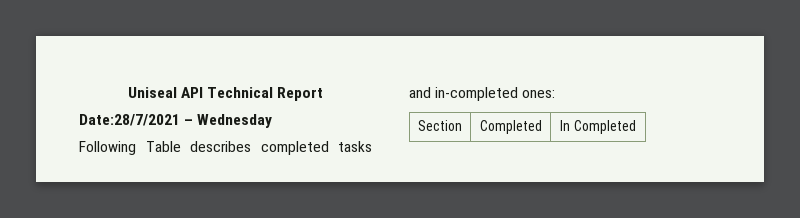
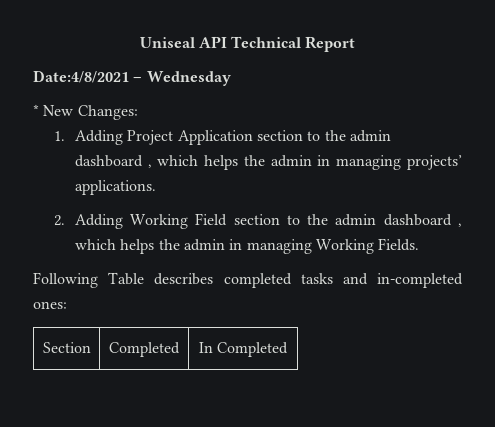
- Date:28/7/2021 – Wednesday
+ Date:4/8/2021 – Wednesday
+ * New Changes:
+ 1. Adding Project Application section to the admin dashboard , which helps the admin in managing projects’ applications.
+ 2. Adding Working Field section to the admin dashboard , which helps the admin in managing Working Fields.

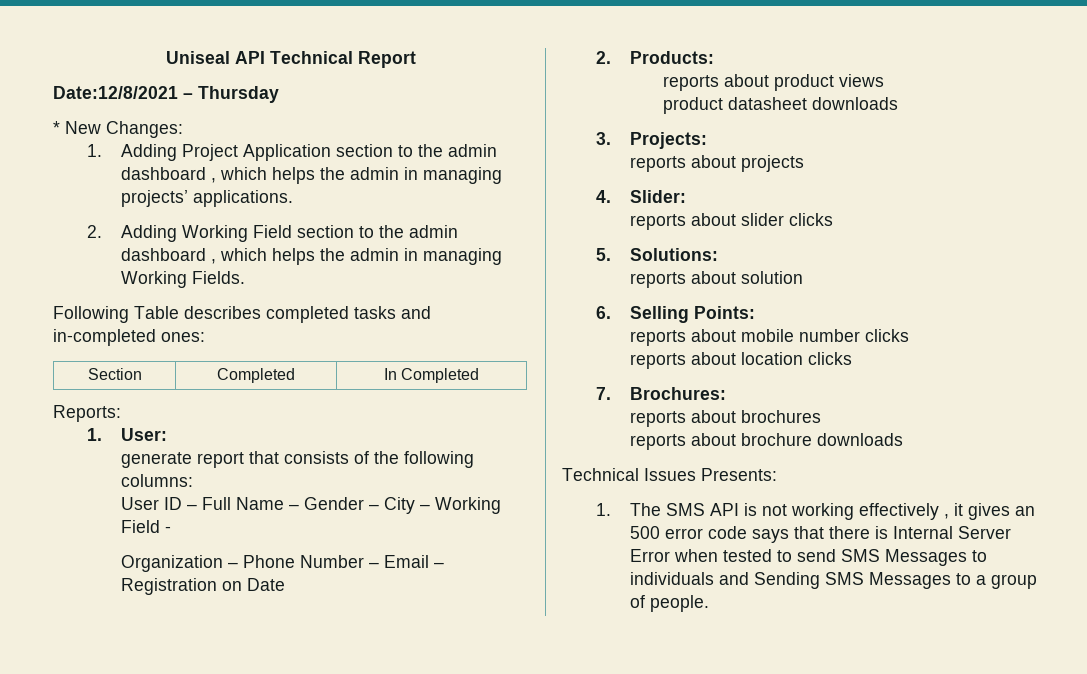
- Date:4/8/2021 – Wednesday
+ Date:12/8/2021 – Thursday
+ Reports:
+ 1. User:
+ generate report that consists of the following columns:
+ User ID – Full Name – Gender – City – Working Field -
+ Organization – Phone Number – Email – Registration on Date
+ 2. Products:
+ reports about product views
+ product datasheet downloads
+ 3. Projects:
+ reports about projects
+ 4. Slider:
+ reports about slider clicks
+ 5. Solutions:
+ reports about solution
+ 6. Selling Points:
+ reports about mobile number clicks
+ reports about location clicks
+ 7. Brochures:
+ reports about brochures
+ reports about brochure downloads
+ Technical Issues Presents:
+ 1. The SMS API is not working effectively , it gives an 500 error code says that there is Internal Server Error when tested to send SMS Messages to individuals and Sending SMS Messages to a group of people.

